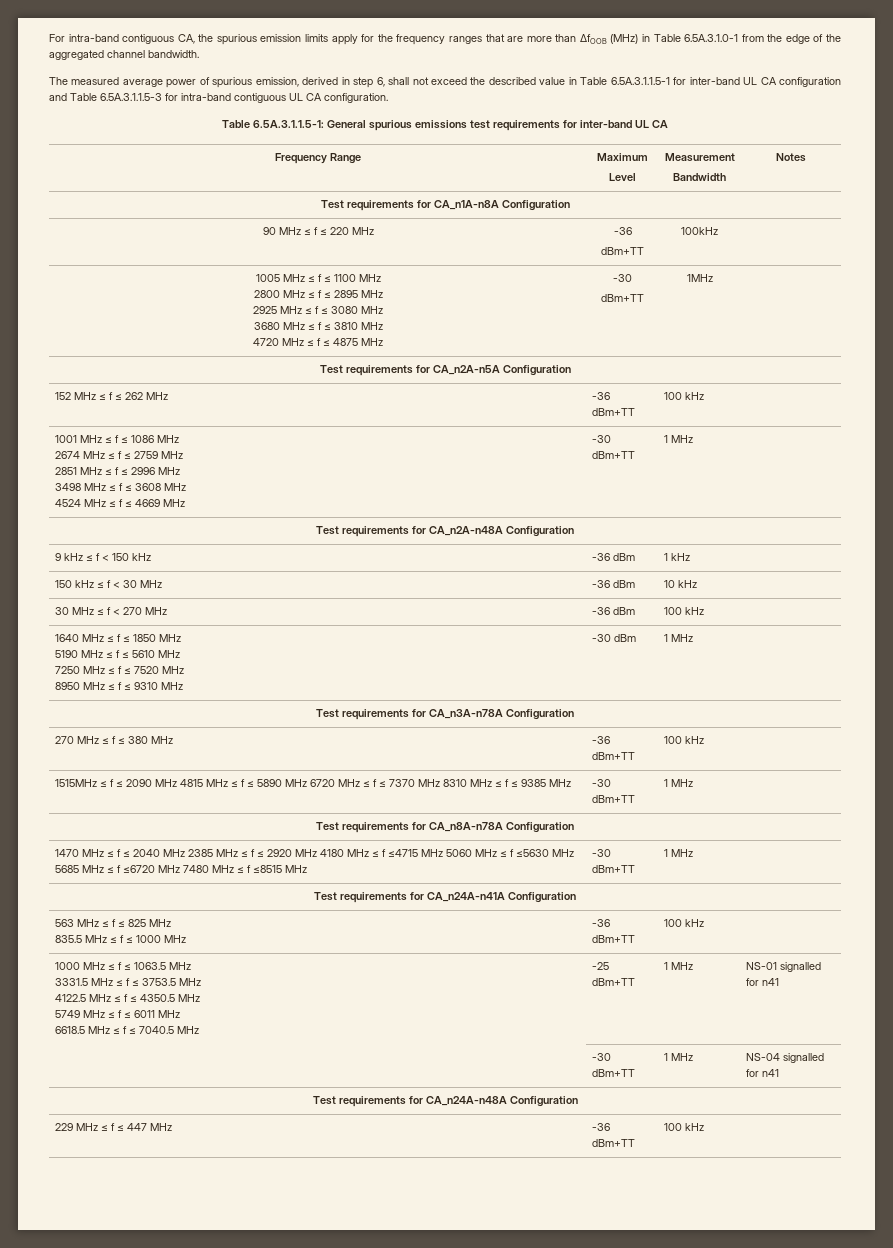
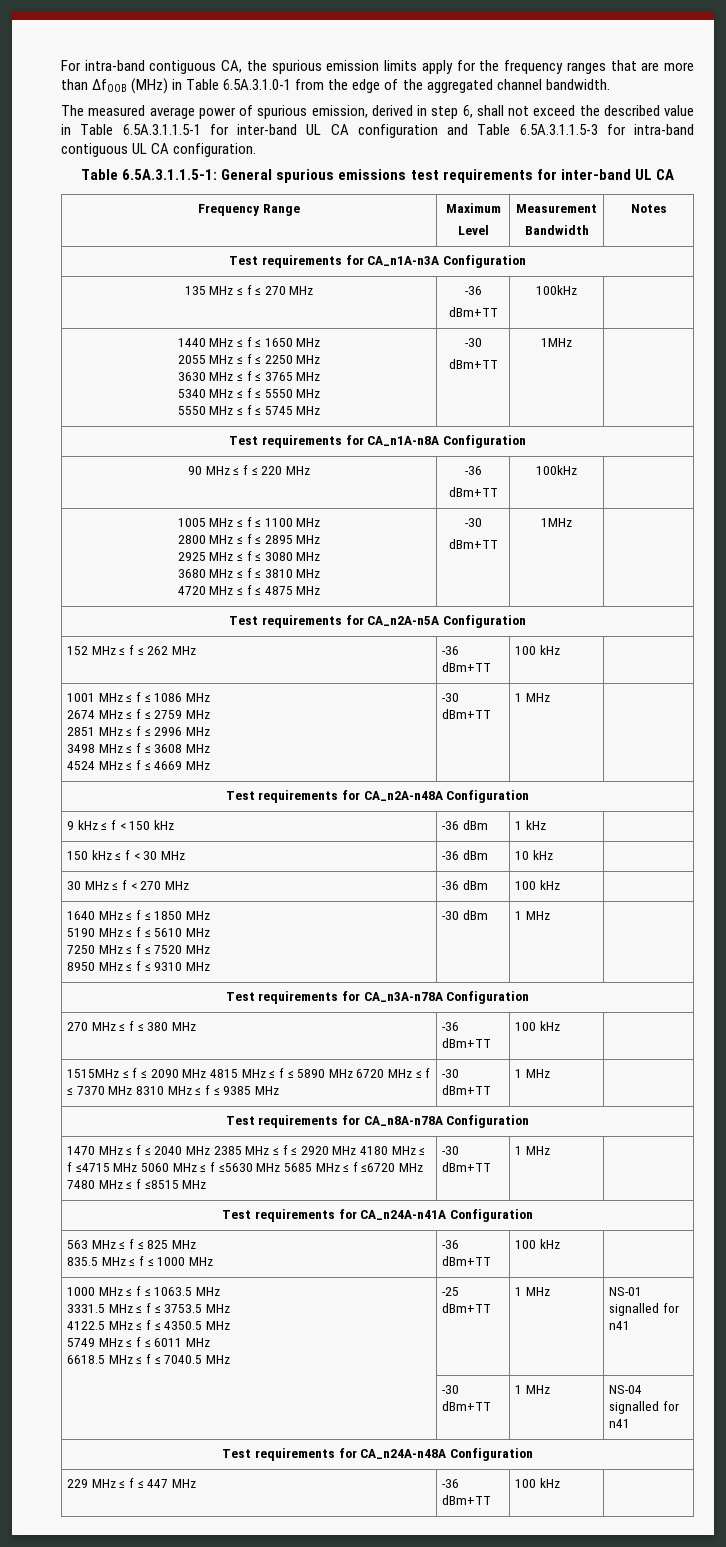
+ Test requirements for CA_n1A-n3A Configuration
+ 135 MHz ≤ f ≤ 270 MHz | -36
+ dBm+TT | 100kHz |
+ 1440 MHz ≤ f ≤ 1650 MHz
+ 2055 MHz ≤ f ≤ 2250 MHz
+ 3630 MHz ≤ f ≤ 3765 MHz
+ 5340 MHz ≤ f ≤ 5550 MHz
+ 5550 MHz ≤ f ≤ 5745 MHz | -30
+ dBm+TT | 1MHz |

